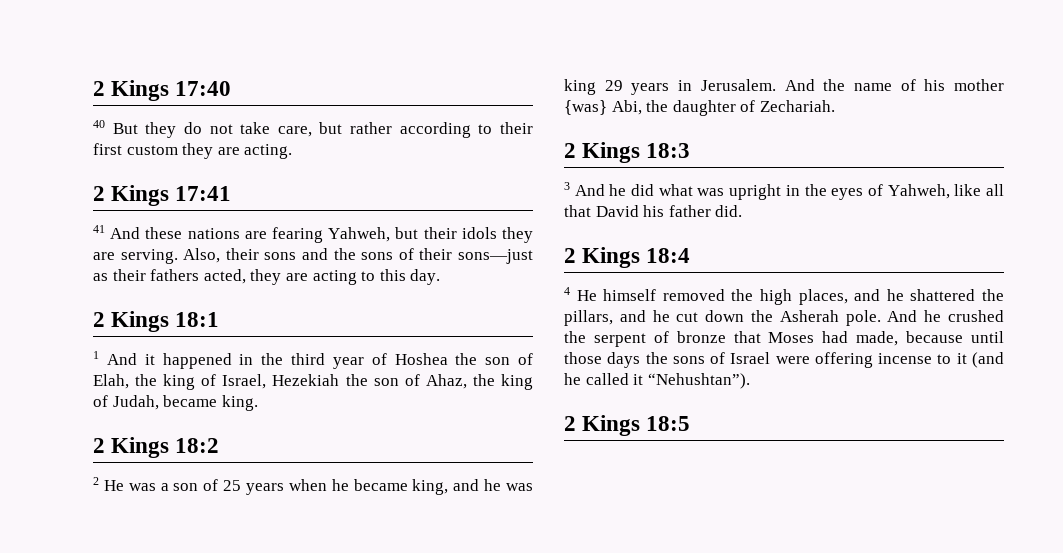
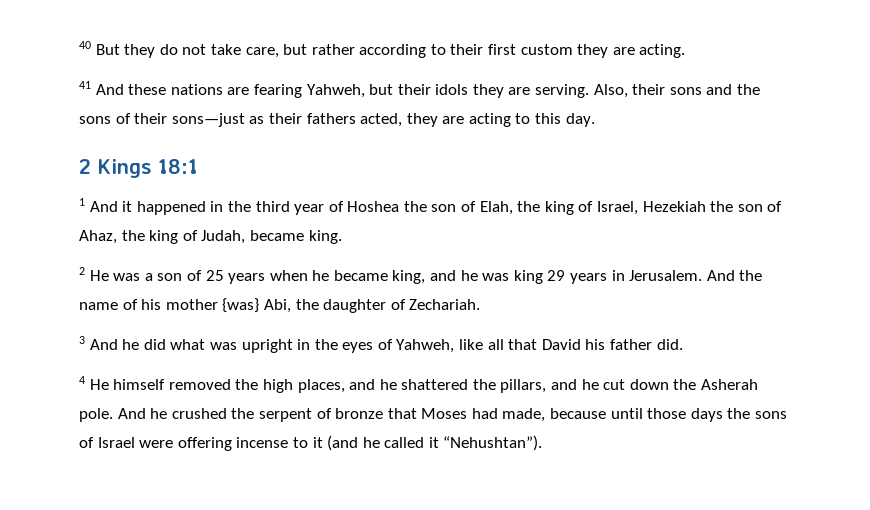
- 2 Kings 17:40
- 2 Kings 17:41
- 2 Kings 18:2
- 2 Kings 18:3
- 2 Kings 18:4
- 2 Kings 18:5

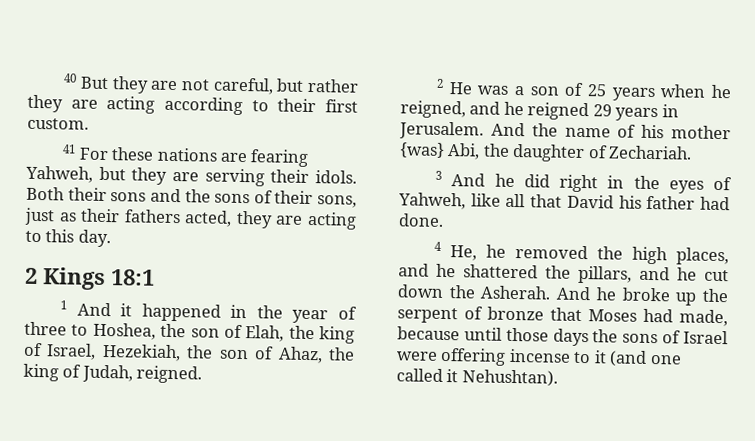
- 40 But they do not take care, but rather according to their first custom they are acting.
+ 40 But they are not careful, but rather they are acting according to their first custom.
- 41 And these nations are fearing Yahweh, but their idols they are serving. Also, their sons and the sons of their sons—just as their fathers acted, they are acting to this day.
+ 41 For these nations are fearing Yahweh, but they are serving their idols. Both their sons and the sons of their sons, just as their fathers acted, they are acting to this day.
- 1 And it happened in the third year of Hoshea the son of Elah, the king of Israel, Hezekiah the son of Ahaz, the king of Judah, became king.
+ 1 And it happened in the year of three to Hoshea, the son of Elah, the king of Israel, Hezekiah, the son of Ahaz, the king of Judah, reigned.
- 2 He was a son of 25 years when he became king, and he was king 29 years in Jerusalem.
+ 2 He was a son of 25 years when he reigned, and he reigned 29 years in Jerusalem.
- 3 And he did what was upright in the eyes of Yahweh, like all that David his father did.
+ 3 And he did right in the eyes of Yahweh, like all that David his father had done.
- 4 He himself removed the high places, and he shattered the pillars, and he cut down the Asherah pole. And he crushed the serpent of bronze that Moses had made, because until those days the sons of Israel were offering incense to it (and he called it “Nehushtan”).
+ 4 He, he removed the high places, and he shattered the pillars, and he cut down the Asherah. And he broke up the serpent of bronze that Moses had made, because until those days the sons of Israel were offering incense to it (and one called it Nehushtan).

